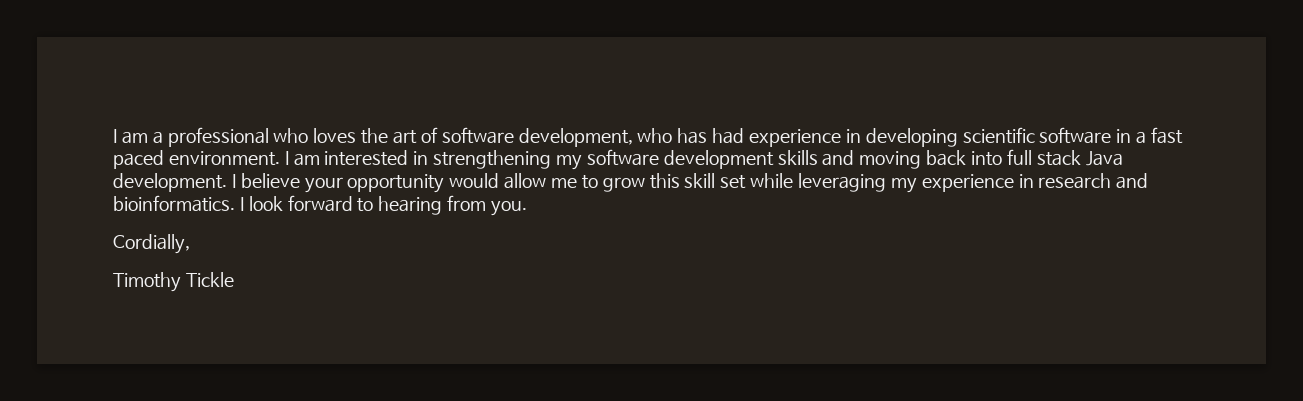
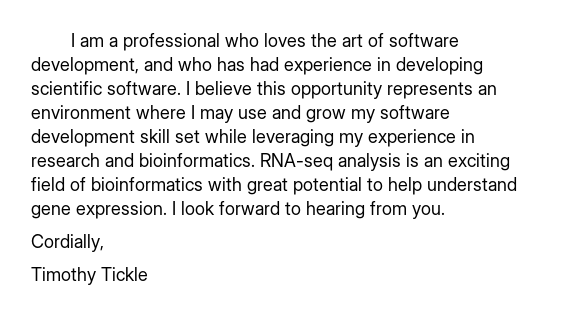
- I am a professional who loves the art of software development, who has had experience in developing scientific software in a fast paced environment. I am interested in strengthening my software development skills and moving back into full stack Java development. I believe your opportunity would allow me to grow this skill set while leveraging my experience in research and bioinformatics.
+ I am a professional who loves the art of software development, and who has had experience in developing scientific software. I believe this opportunity represents an environment where I may use and grow my software development skill set while leveraging my experience in research and bioinformatics.
+ RNA-seq analysis is an exciting field of bioinformatics with great potential to help understand gene expression.

